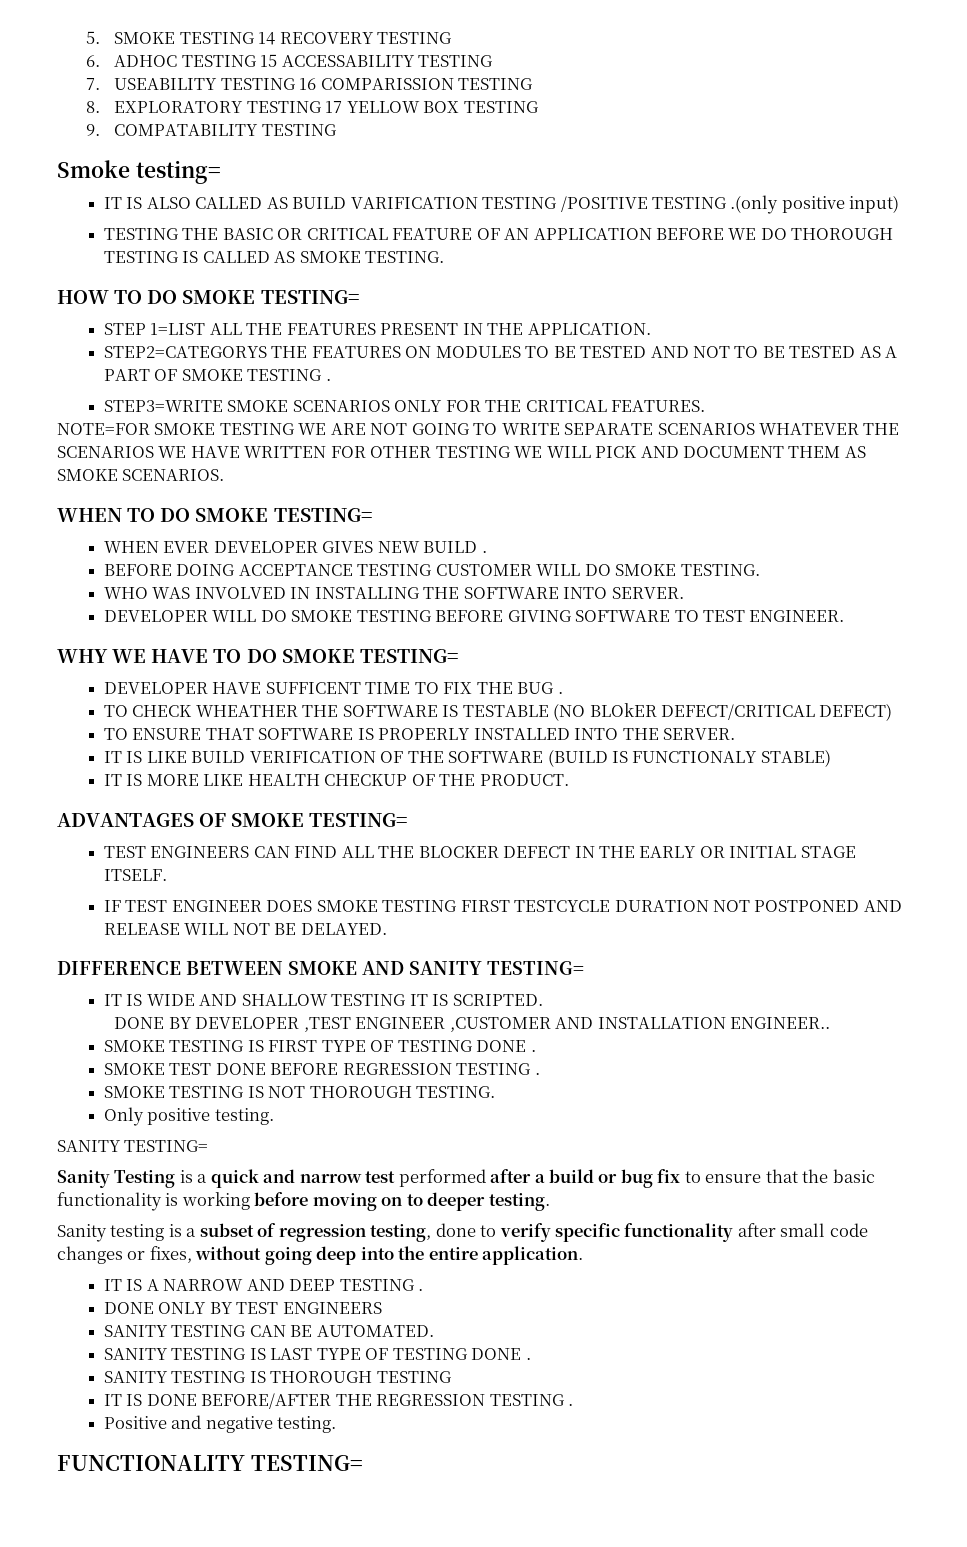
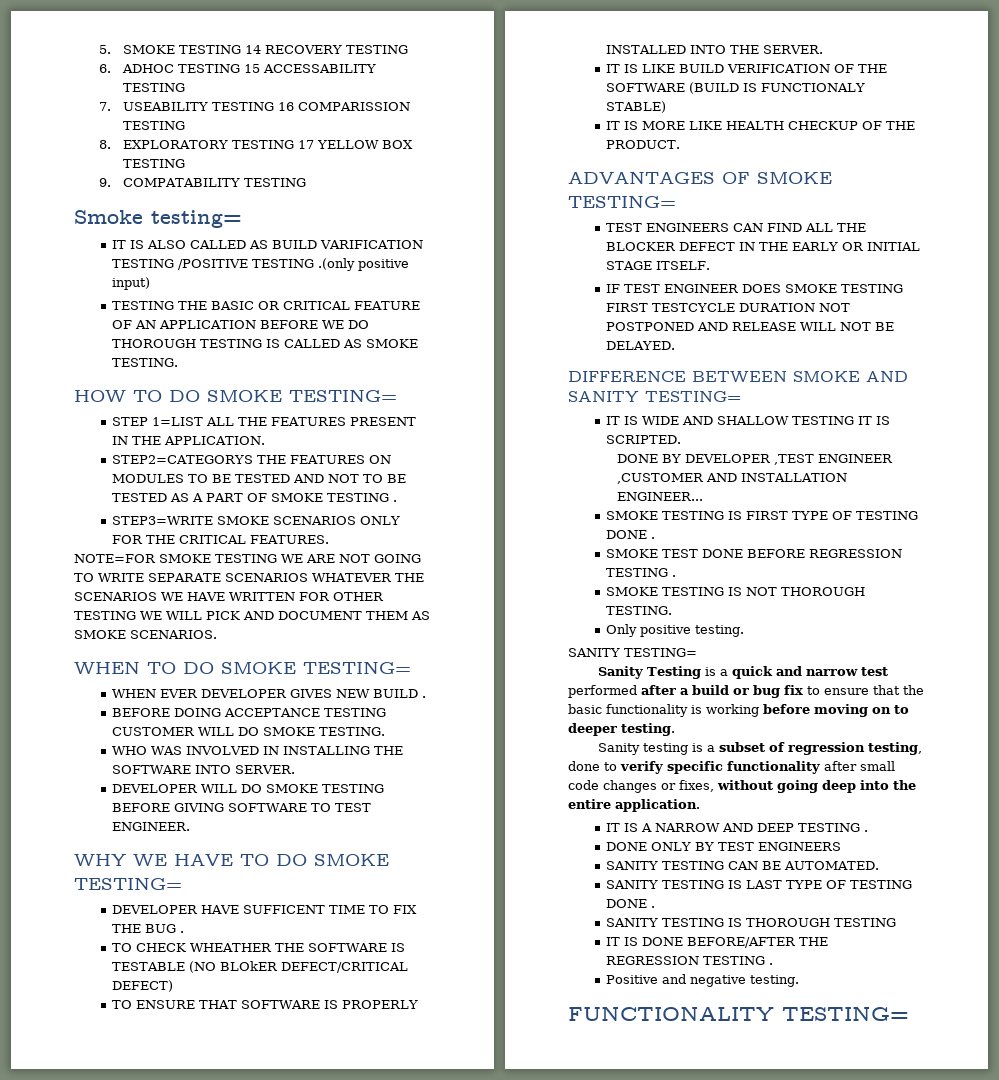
- DONE BY DEVELOPER ,TEST ENGINEER ,CUSTOMER AND INSTALLATION ENGINEER..
+ DONE BY DEVELOPER ,TEST ENGINEER ,CUSTOMER AND INSTALLATION ENGINEER...

